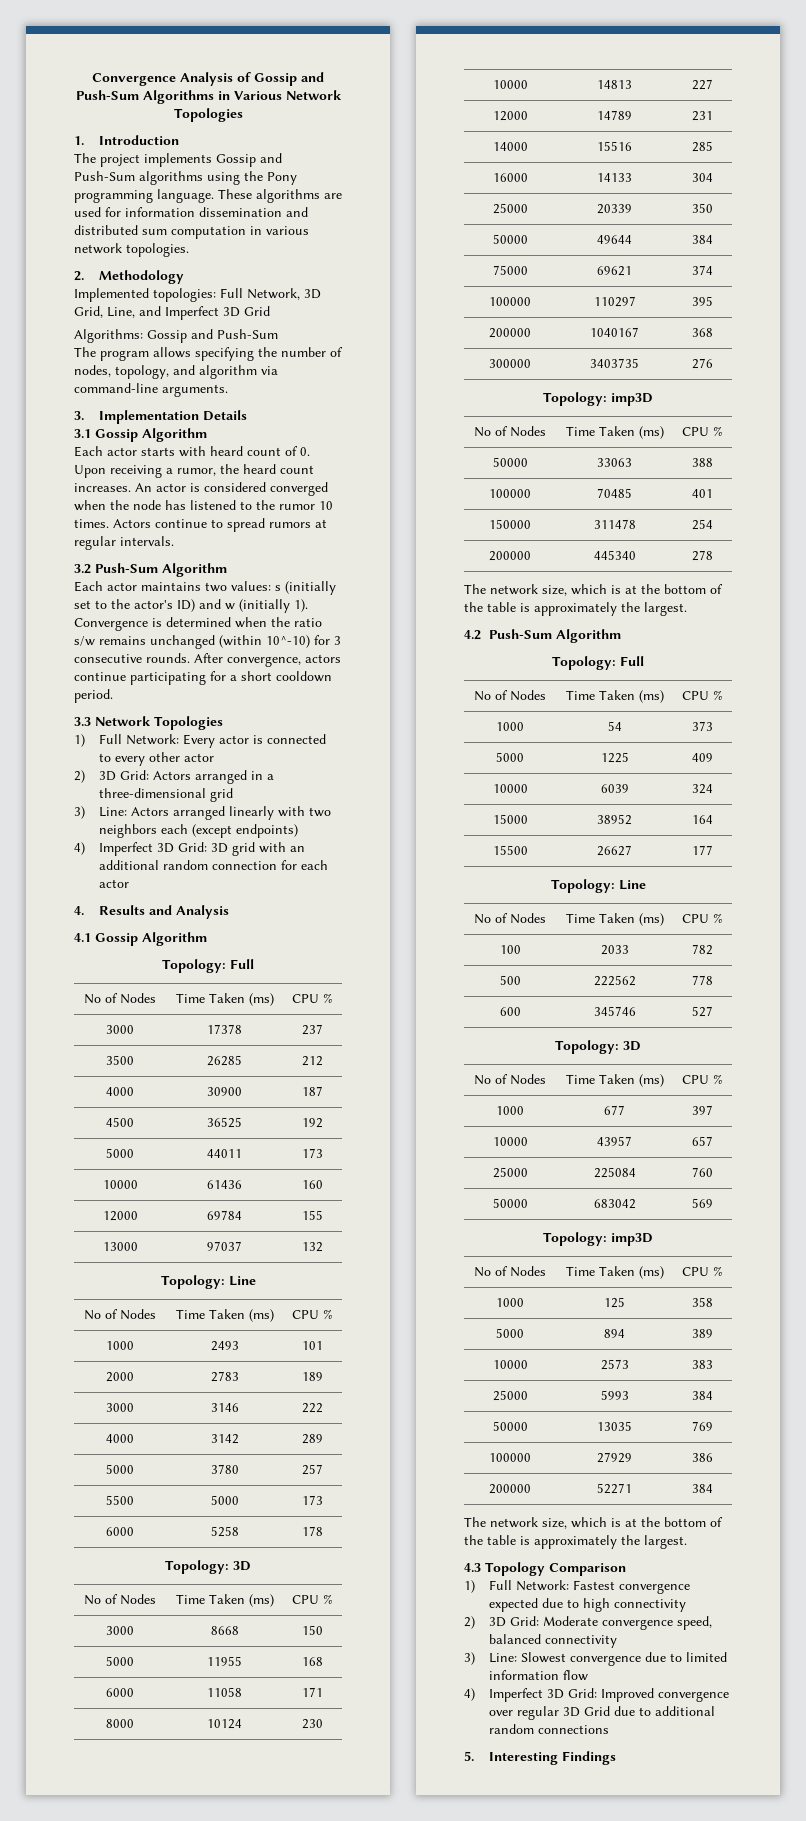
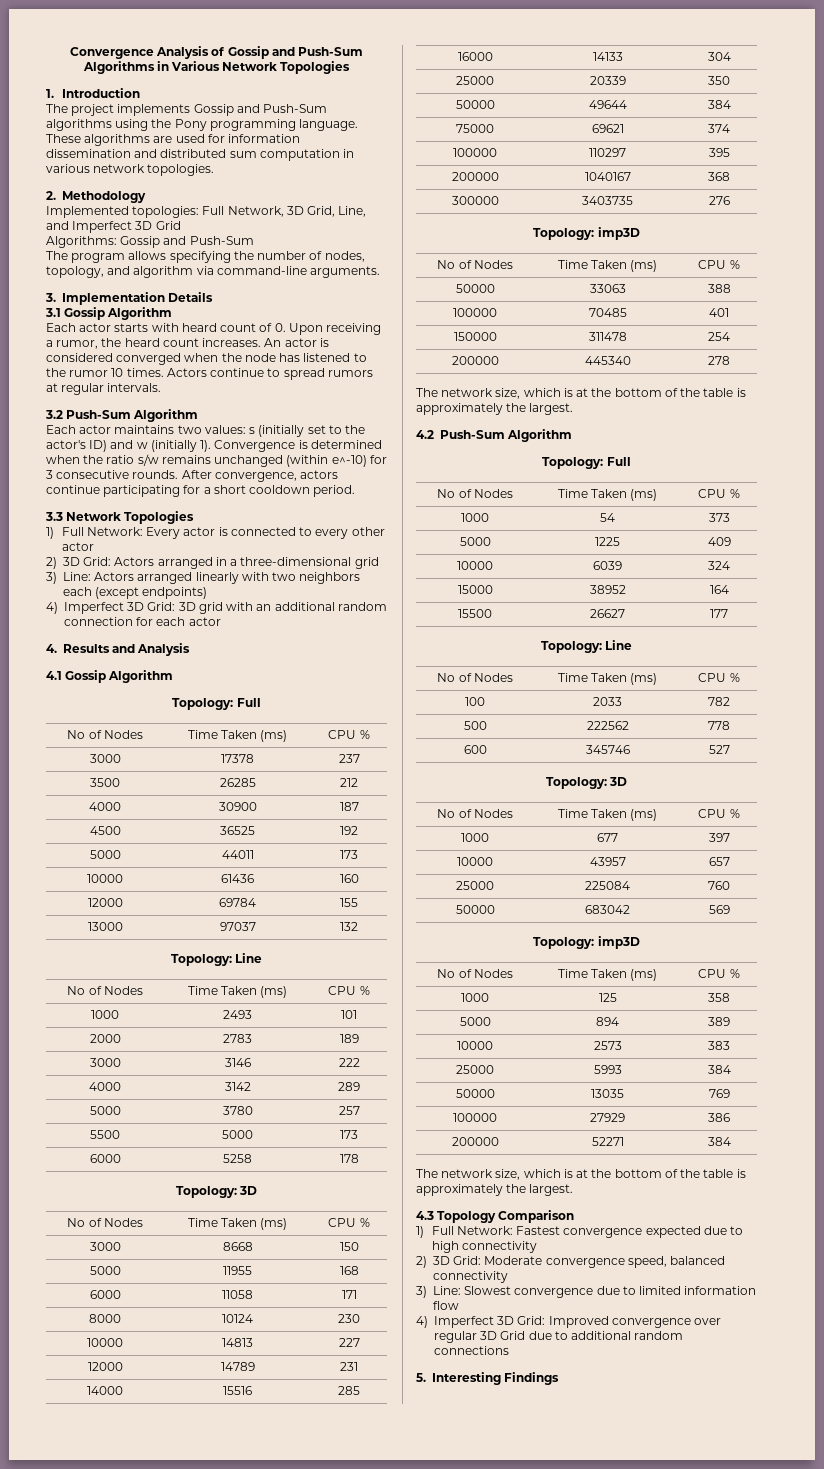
- Convergence is determined when the ratio s/w remains unchanged (within 10^-10) for 3 consecutive rounds.
+ Convergence is determined when the ratio s/w remains unchanged (within e^-10) for 3 consecutive rounds.

